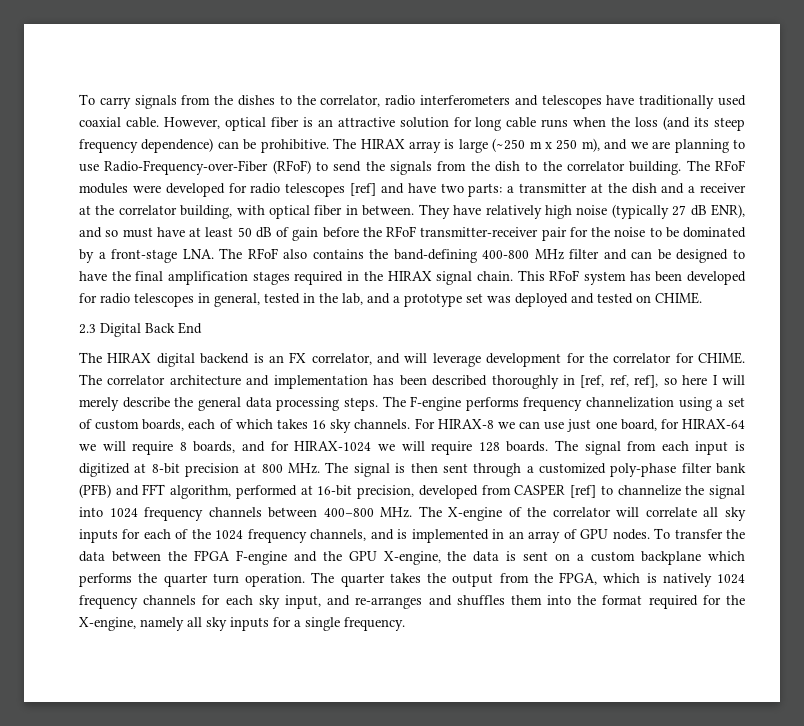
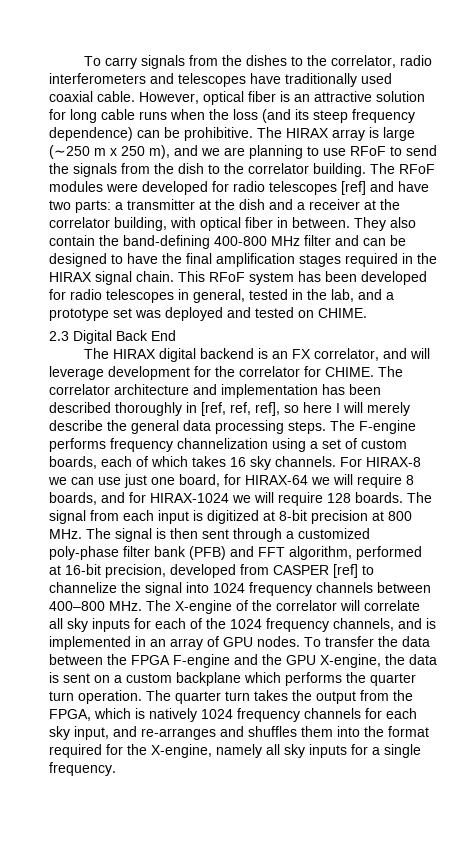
- The HIRAX array is large (∼250 m x 250 m), and we are planning to use Radio-Frequency-over-Fiber (RFoF) to send the signals from the dish to the correlator building.
+ The HIRAX array is large (∼250 m x 250 m), and we are planning to use RFoF to send the signals from the dish to the correlator building.
- They have relatively high noise (typically 27 dB ENR), and so must have at least 50 dB of gain before the RFoF transmitter-receiver pair for the noise to be dominated by a front-stage LNA. The RFoF also contains the band-defining 400-800 MHz filter and can be designed to have the final amplification stages required in the HIRAX signal chain.
+ They also contain the band-defining 400-800 MHz filter and can be designed to have the final amplification stages required in the HIRAX signal chain.
- The quarter takes the output from the FPGA, which is natively 1024 frequency channels for each sky input, and re-arranges and shuffles them into the format required for the X-engine, namely all sky inputs for a single frequency.
+ The quarter turn takes the output from the FPGA, which is natively 1024 frequency channels for each sky input, and re-arranges and shuffles them into the format required for the X-engine, namely all sky inputs for a single frequency.

